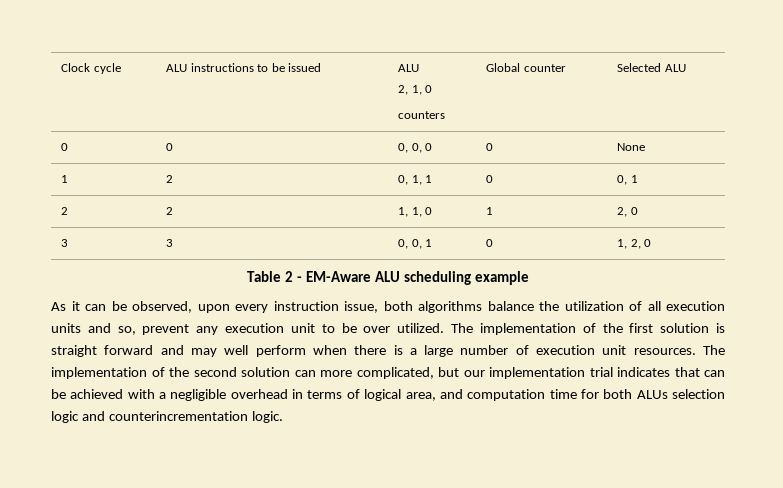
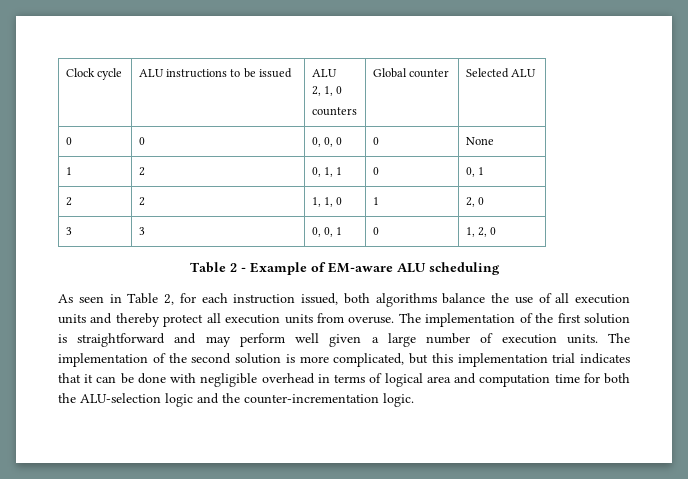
- Table 2 - EM-Aware ALU scheduling example
+ Table 2 - Example of EM-aware ALU scheduling
- As it can be observed, upon every instruction issue, both algorithms balance the utilization of all execution units and so, prevent any execution unit to be over utilized.
+ As seen in Table 2, for each instruction issued, both algorithms balance the use of all execution units and thereby protect all execution units from overuse.
- The implementation of the first solution is straight forward and may well perform when there is a large number of execution unit resources.
+ The implementation of the first solution is straightforward and may perform well given a large number of execution units.
- The implementation of the second solution can more complicated, but our implementation trial indicates that can be achieved with a negligible overhead in terms of logical area, and computation time for both ALUs selection logic and counterincrementation logic.
+ The implementation of the second solution is more complicated, but this implementation trial indicates that it can be done with negligible overhead in terms of logical area and computation time for both the ALU-selection logic and the counter-incrementation logic.

